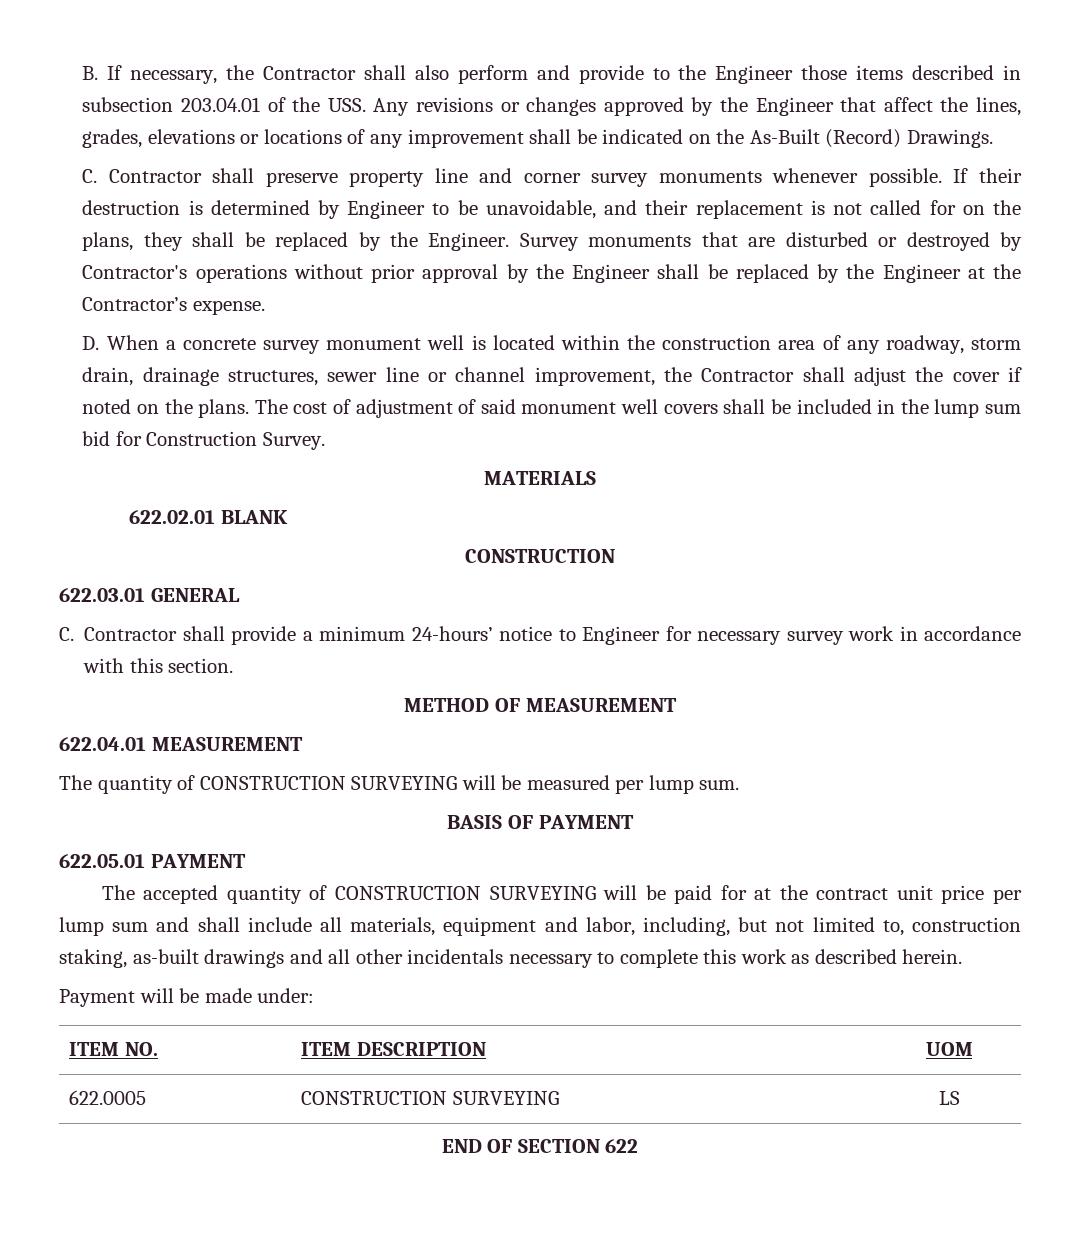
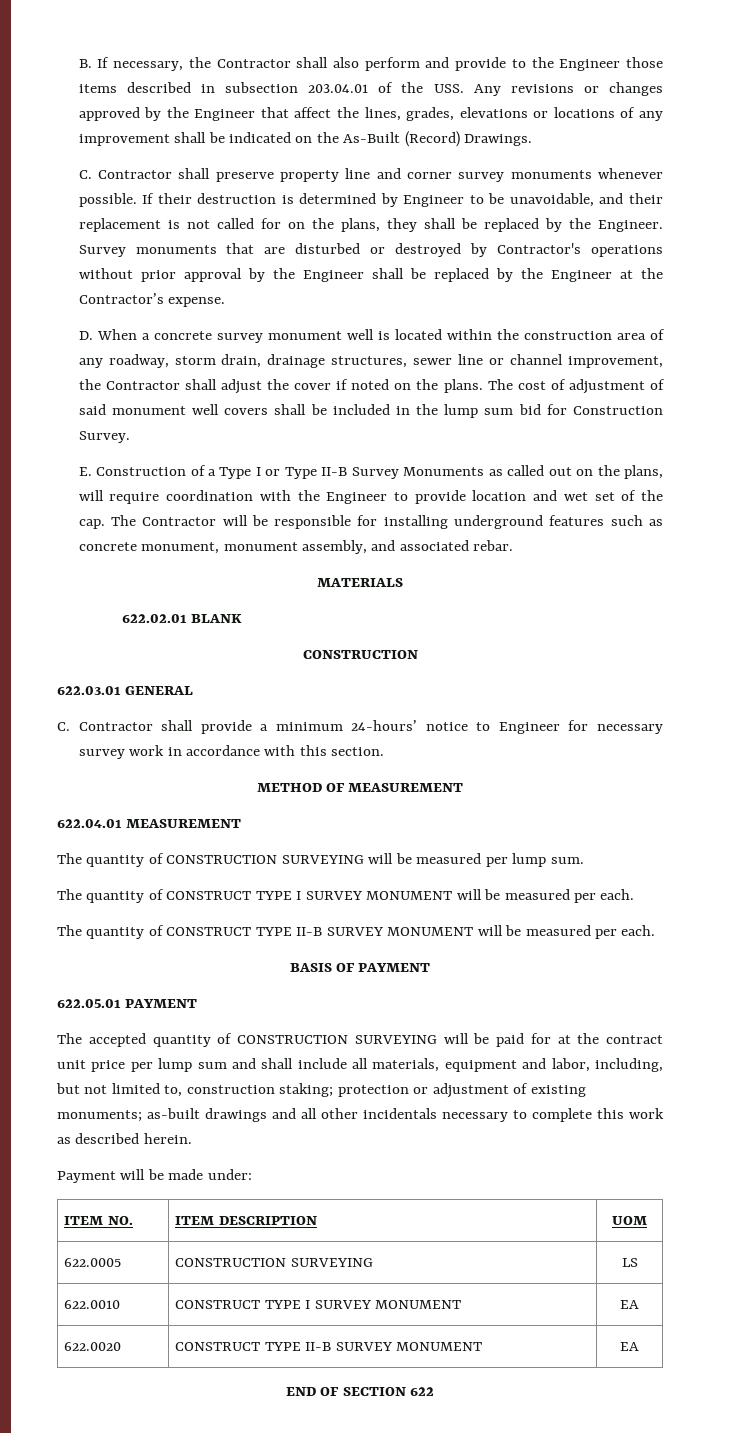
+ E. Construction of a Type I or Type II-B Survey Monuments as called out on the plans, will require coordination with the Engineer to provide location and wet set of the cap. The Contractor will be responsible for installing underground features such as concrete monument, monument assembly, and associated rebar.
+ The quantity of CONSTRUCT TYPE I SURVEY MONUMENT will be measured per each.
+ The quantity of CONSTRUCT TYPE II-B SURVEY MONUMENT will be measured per each.
- The accepted quantity of CONSTRUCTION SURVEYING will be paid for at the contract unit price per lump sum and shall include all materials, equipment and labor, including, but not limited to, construction staking, as-built drawings and all other incidentals necessary to complete this work as described herein.
+ The accepted quantity of CONSTRUCTION SURVEYING will be paid for at the contract unit price per lump sum and shall include all materials, equipment and labor, including, but not limited to, construction staking; protection or adjustment of existing monuments; as-built drawings and all other incidentals necessary to complete this work as described herein.
+ 622.0010 | CONSTRUCT TYPE I SURVEY MONUMENT | EA
+ 622.0020 | CONSTRUCT TYPE II-B SURVEY MONUMENT | EA

